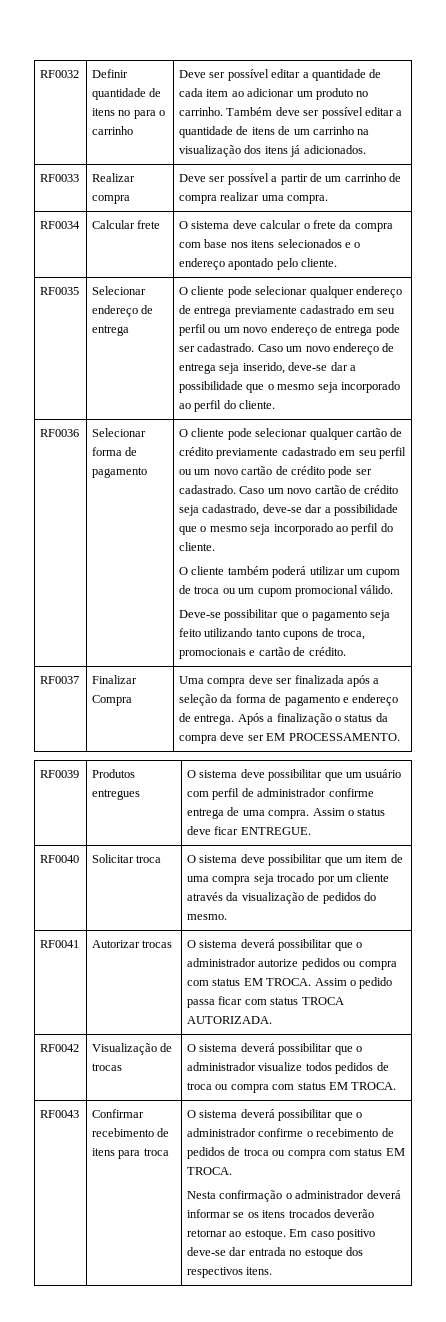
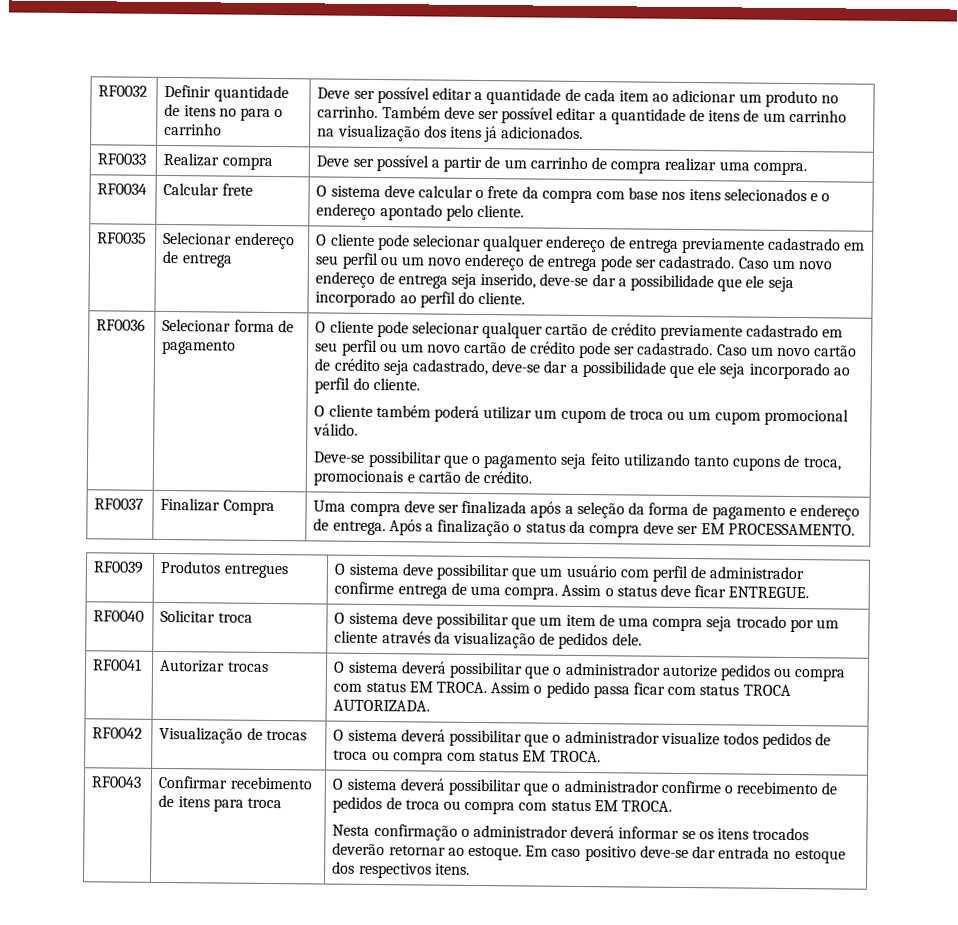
- Caso um novo endereço de entrega seja inserido, deve-se dar a possibilidade que o mesmo seja incorporado ao perfil do cliente.
+ Caso um novo endereço de entrega seja inserido, deve-se dar a possibilidade que ele seja incorporado ao perfil do cliente.
- Caso um novo cartão de crédito seja cadastrado, deve-se dar a possibilidade que o mesmo seja incorporado ao perfil do cliente.
+ Caso um novo cartão de crédito seja cadastrado, deve-se dar a possibilidade que ele seja incorporado ao perfil do cliente.
- RF0040 | Solicitar troca | O sistema deve possibilitar que um item de uma compra seja trocado por um cliente através da visualização de pedidos do mesmo.
+ RF0040 | Solicitar troca | O sistema deve possibilitar que um item de uma compra seja trocado por um cliente através da visualização de pedidos dele.

